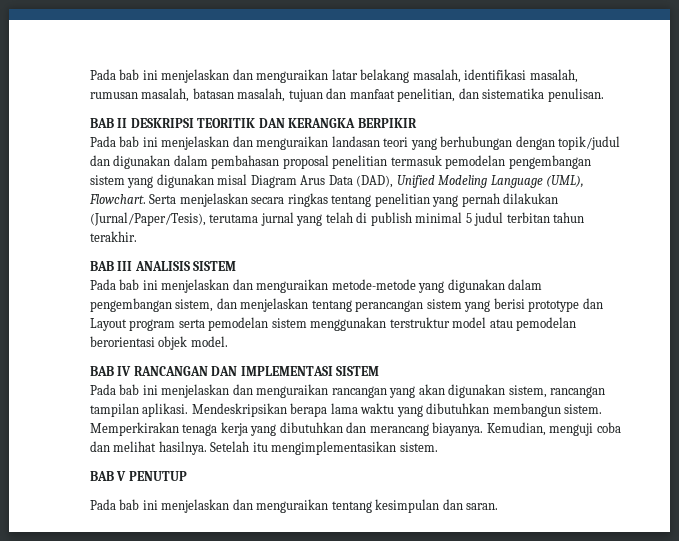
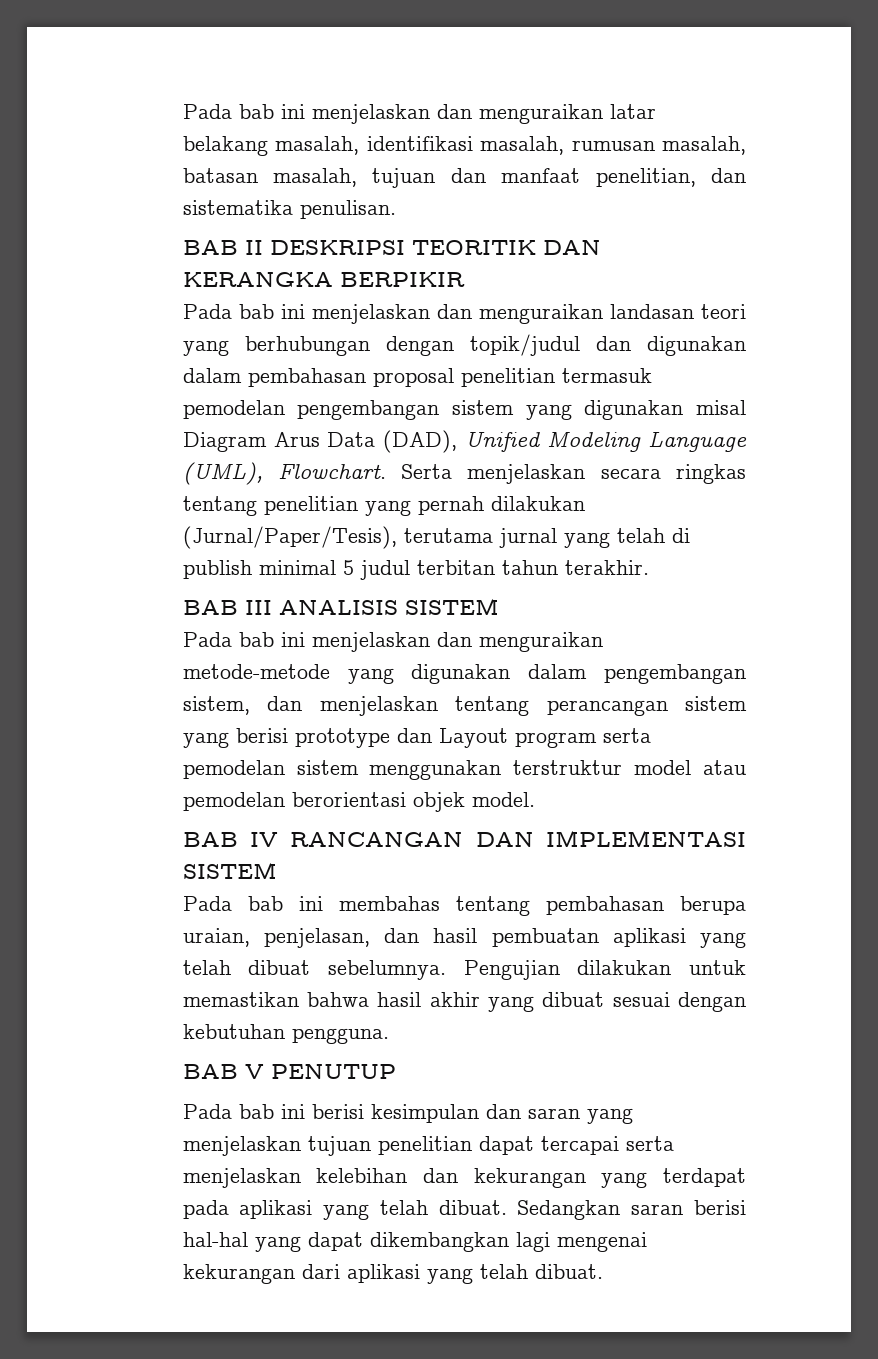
- Pada bab ini menjelaskan dan menguraikan rancangan yang akan digunakan sistem, rancangan tampilan aplikasi. Mendeskripsikan berapa lama waktu yang dibutuhkan membangun sistem. Memperkirakan tenaga kerja yang dibutuhkan dan merancang biayanya. Kemudian, menguji coba dan melihat hasilnya. Setelah itu mengimplementasikan sistem.
+ Pada bab ini membahas tentang pembahasan berupa uraian, penjelasan, dan hasil pembuatan aplikasi yang telah dibuat sebelumnya. Pengujian dilakukan untuk memastikan bahwa hasil akhir yang dibuat sesuai dengan kebutuhan pengguna.
- Pada bab ini menjelaskan dan menguraikan tentang kesimpulan dan saran.
+ Pada bab ini berisi kesimpulan dan saran yang menjelaskan tujuan penelitian dapat tercapai serta menjelaskan kelebihan dan kekurangan yang terdapat pada aplikasi yang telah dibuat. Sedangkan saran berisi hal-hal yang dapat dikembangkan lagi mengenai kekurangan dari aplikasi yang telah dibuat.

